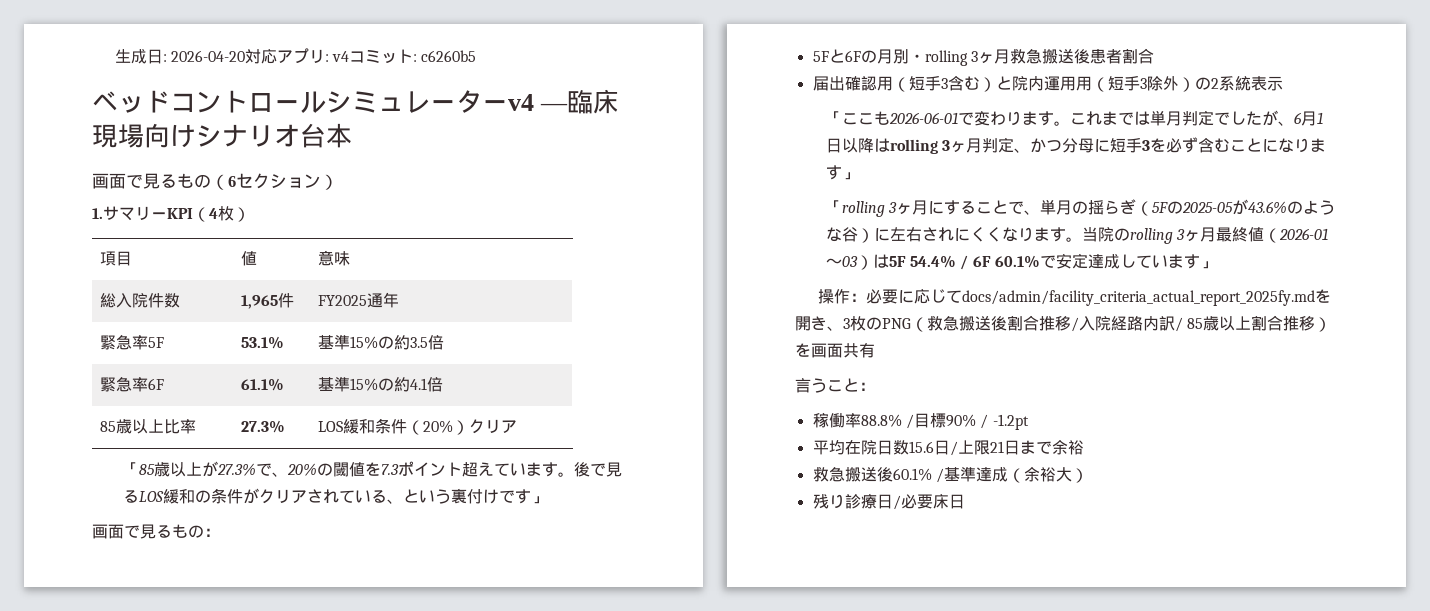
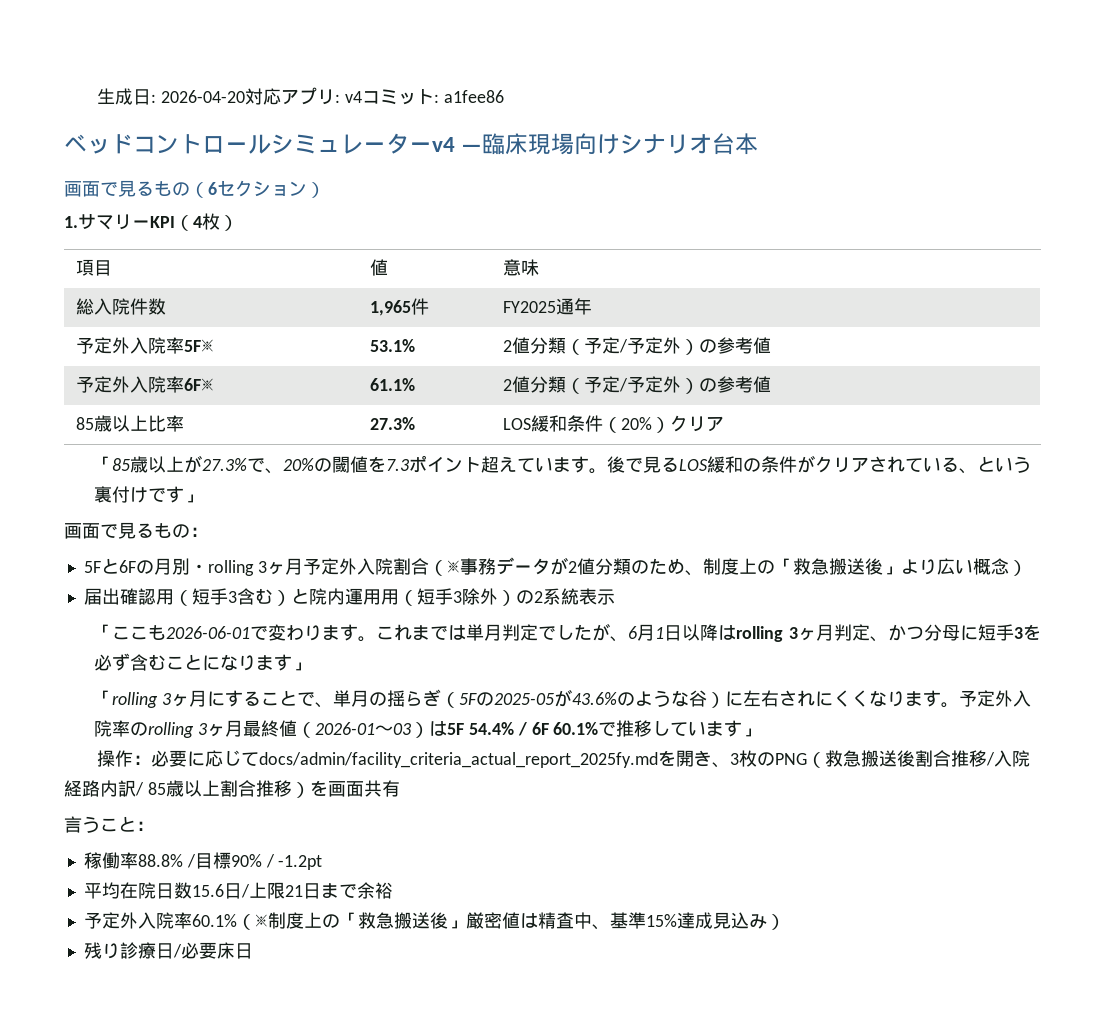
- 生成日: 2026-04-20対応アプリ: v4コミット: c6260b5
+ 生成日: 2026-04-20対応アプリ: v4コミット: a1fee86
- 緊急率5F | 53.1% | 基準15%の約3.5倍
- 緊急率6F | 61.1% | 基準15%の約4.1倍
+ 予定外入院率5F※ | 53.1% | 2値分類（予定/予定外）の参考値
+ 予定外入院率6F※ | 61.1% | 2値分類（予定/予定外）の参考値
- 5Fと6Fの月別・rolling 3ヶ月救急搬送後患者割合
+ 5Fと6Fの月別・rolling 3ヶ月予定外入院割合（※事務データが2値分類のため、制度上の「救急搬送後」より広い概念）
- 当院のrolling 3ヶ月最終値（2026-01〜03）は5F 54.4% / 6F 60.1%で安定達成しています」
+ 予定外入院率のrolling 3ヶ月最終値（2026-01〜03）は5F 54.4% / 6F 60.1%で推移しています」
- 救急搬送後60.1% /基準達成（余裕大）
+ 予定外入院率60.1%（※制度上の「救急搬送後」厳密値は精査中、基準15%達成見込み）

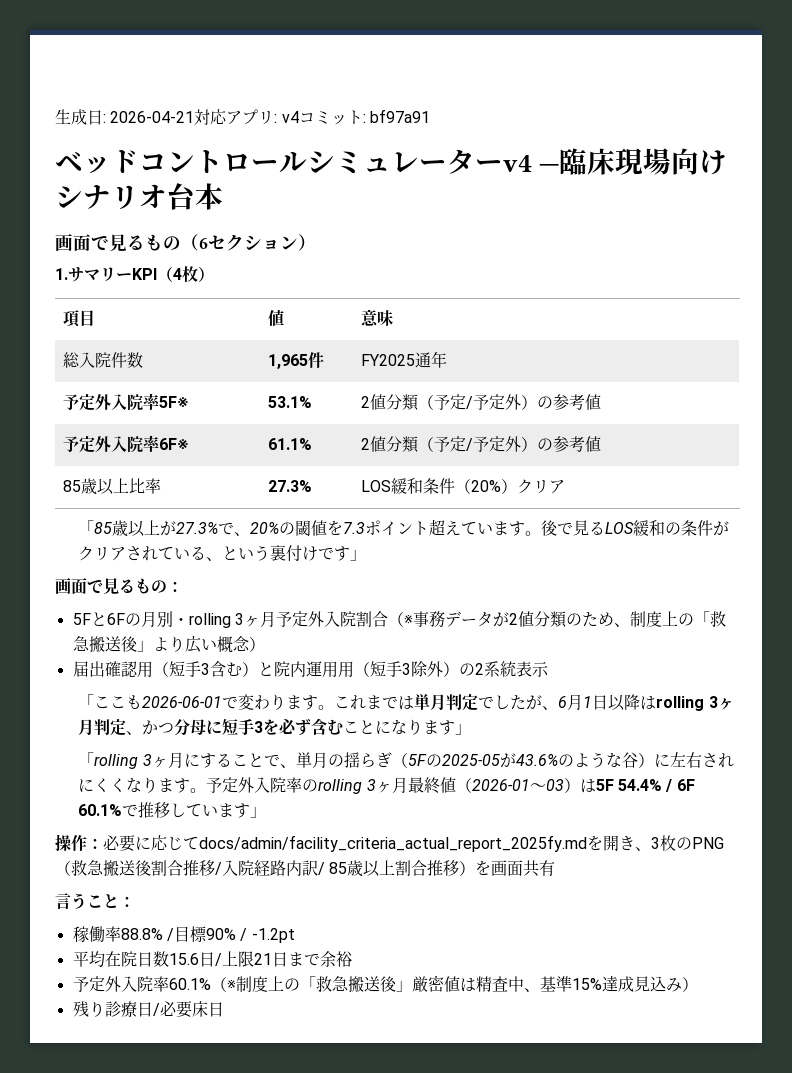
- 生成日: 2026-04-20対応アプリ: v4コミット: a1fee86
+ 生成日: 2026-04-21対応アプリ: v4コミット: bf97a91

